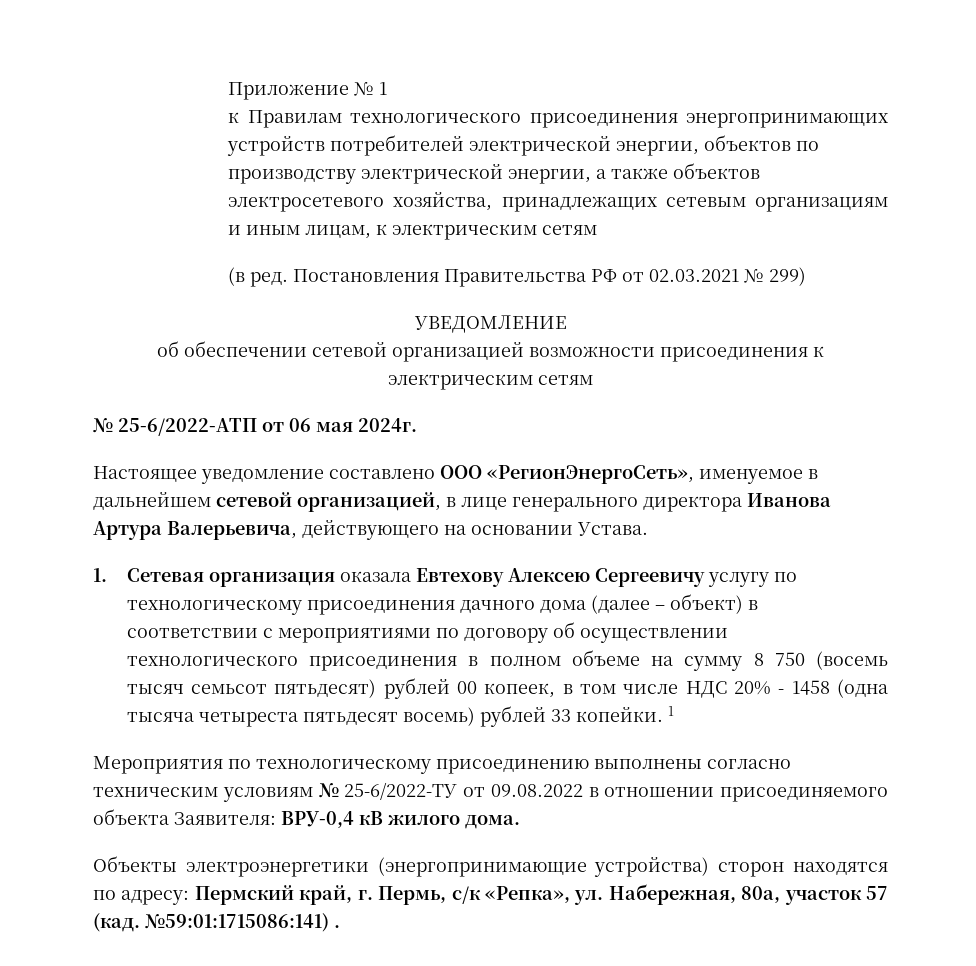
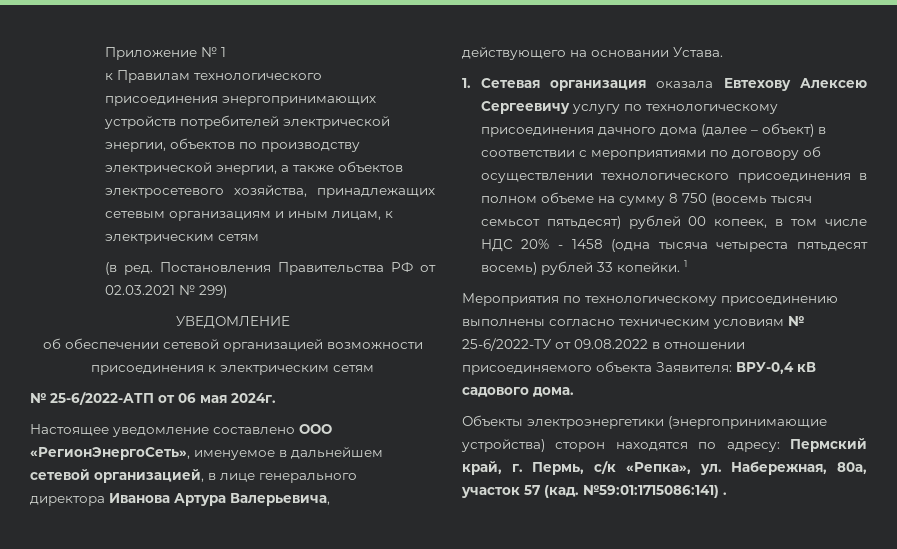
- Мероприятия по технологическому присоединению выполнены согласно техническим условиям № 25-6/2022-ТУ от 09.08.2022 в отношении присоединяемого объекта Заявителя: ВРУ-0,4 кВ жилого дома.
+ Мероприятия по технологическому присоединению выполнены согласно техническим условиям № 25-6/2022-ТУ от 09.08.2022 в отношении присоединяемого объекта Заявителя: ВРУ-0,4 кВ садового дома.

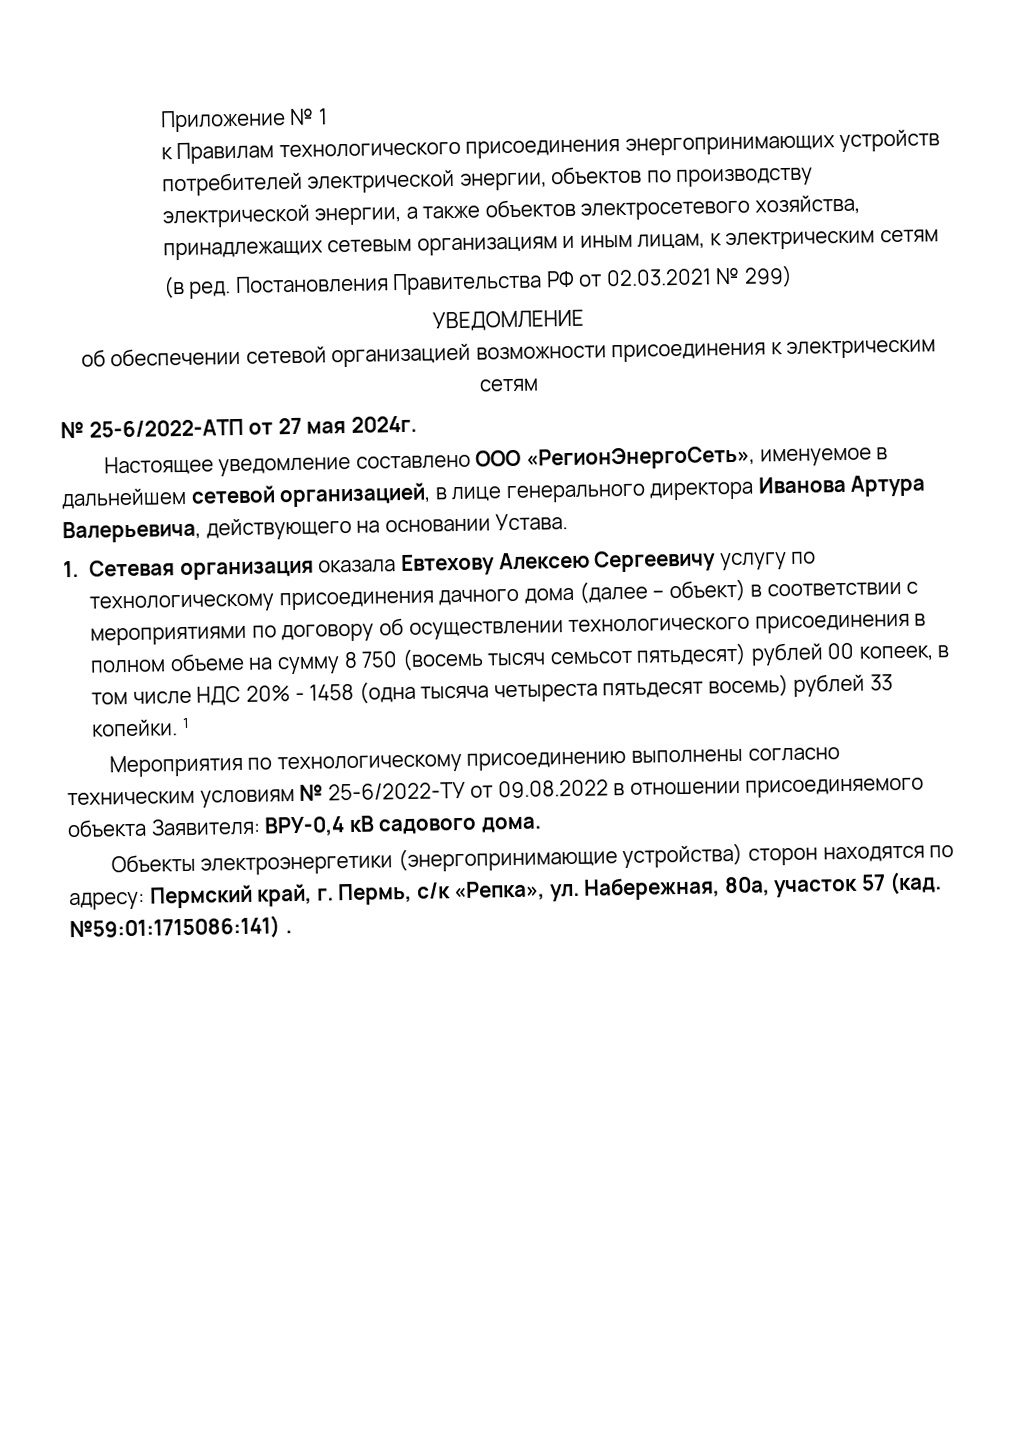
- № 25-6/2022-АТП от 06 мая 2024г.
+ № 25-6/2022-АТП от 27 мая 2024г.

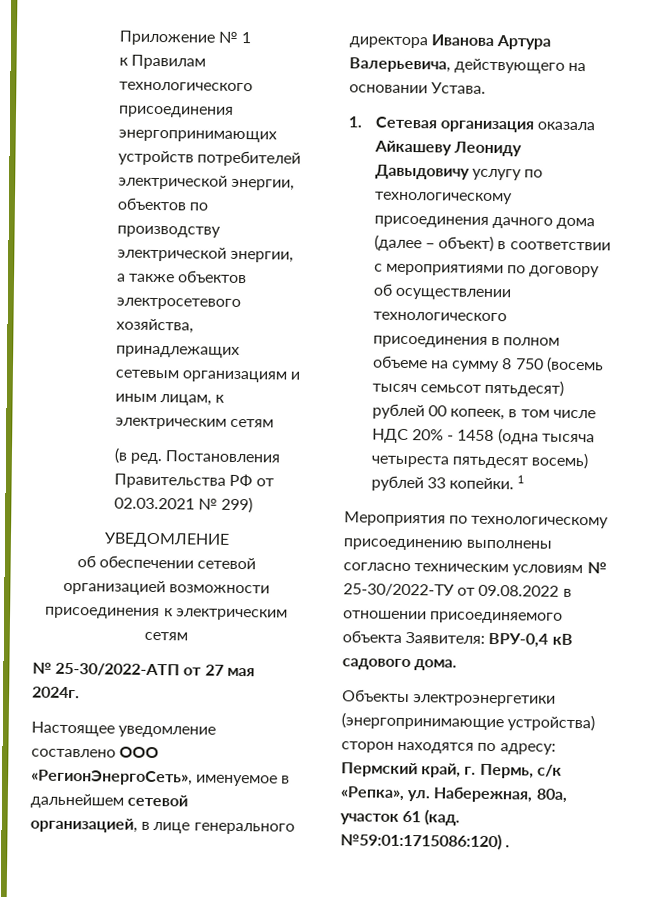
- № 25-6/2022-АТП от 27 мая 2024г.
+ № 25-30/2022-АТП от 27 мая 2024г.
- 1. Сетевая организация оказала Евтехову Алексею Сергеевичу услугу по технологическому присоединения дачного дома (далее – объект) в соответствии с мероприятиями по договору об осуществлении технологического присоединения в полном объеме на сумму 8 750 (восемь тысяч семьсот пятьдесят) рублей 00 копеек, в том числе НДС 20% - 1458 (одна тысяча четыреста пятьдесят восемь) рублей 33 копейки.
+ 1. Сетевая организация оказала Айкашеву Леониду Давыдовичу услугу по технологическому присоединения дачного дома (далее – объект) в соответствии с мероприятиями по договору об осуществлении технологического присоединения в полном объеме на сумму 8 750 (восемь тысяч семьсот пятьдесят) рублей 00 копеек, в том числе НДС 20% - 1458 (одна тысяча четыреста пятьдесят восемь) рублей 33 копейки.
- Мероприятия по технологическому присоединению выполнены согласно техническим условиям № 25-6/2022-ТУ от 09.08.2022 в отношении присоединяемого объекта Заявителя: ВРУ-0,4 кВ садового дома.
+ Мероприятия по технологическому присоединению выполнены согласно техническим условиям № 25-30/2022-ТУ от 09.08.2022 в отношении присоединяемого объекта Заявителя: ВРУ-0,4 кВ садового дома.
- Объекты электроэнергетики (энергопринимающие устройства) сторон находятся по адресу: Пермский край, г. Пермь, с/к «Репка», ул. Набережная, 80а, участок 57 (кад. №59:01:1715086:141) .
+ Объекты электроэнергетики (энергопринимающие устройства) сторон находятся по адресу: Пермский край, г. Пермь, с/к «Репка», ул. Набережная, 80а, участок 61 (кад. №59:01:1715086:120) .

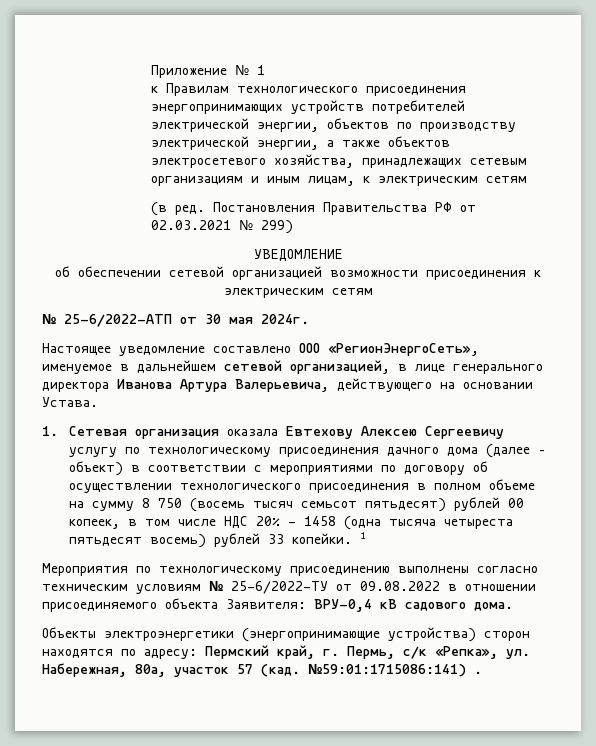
- № 25-30/2022-АТП от 27 мая 2024г.
+ № 25-6/2022-АТП от 30 мая 2024г.
- 1. Сетевая организация оказала Айкашеву Леониду Давыдовичу услугу по технологическому присоединения дачного дома (далее – объект) в соответствии с мероприятиями по договору об осуществлении технологического присоединения в полном объеме на сумму 8 750 (восемь тысяч семьсот пятьдесят) рублей 00 копеек, в том числе НДС 20% - 1458 (одна тысяча четыреста пятьдесят восемь) рублей 33 копейки.
+ 1. Сетевая организация оказала Евтехову Алексею Сергеевичу услугу по технологическому присоединения дачного дома (далее – объект) в соответствии с мероприятиями по договору об осуществлении технологического присоединения в полном объеме на сумму 8 750 (восемь тысяч семьсот пятьдесят) рублей 00 копеек, в том числе НДС 20% - 1458 (одна тысяча четыреста пятьдесят восемь) рублей 33 копейки.
- Мероприятия по технологическому присоединению выполнены согласно техническим условиям № 25-30/2022-ТУ от 09.08.2022 в отношении присоединяемого объекта Заявителя: ВРУ-0,4 кВ садового дома.
+ Мероприятия по технологическому присоединению выполнены согласно техническим условиям № 25-6/2022-ТУ от 09.08.2022 в отношении присоединяемого объекта Заявителя: ВРУ-0,4 кВ садового дома.
- Объекты электроэнергетики (энергопринимающие устройства) сторон находятся по адресу: Пермский край, г. Пермь, с/к «Репка», ул. Набережная, 80а, участок 61 (кад. №59:01:1715086:120) .
+ Объекты электроэнергетики (энергопринимающие устройства) сторон находятся по адресу: Пермский край, г. Пермь, с/к «Репка», ул. Набережная, 80а, участок 57 (кад. №59:01:1715086:141) .

